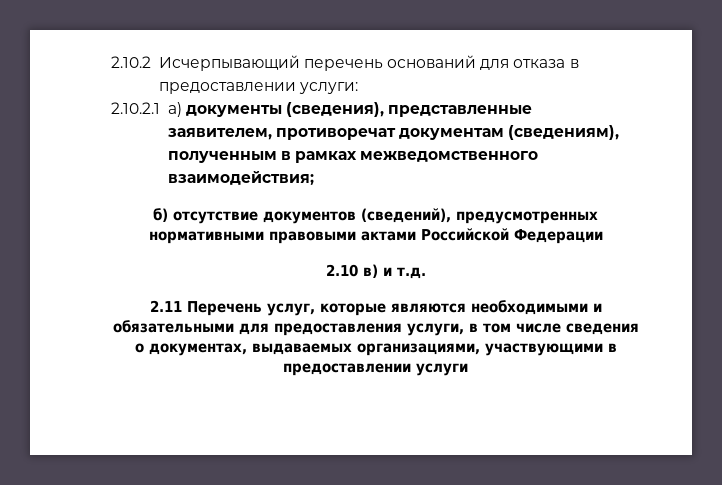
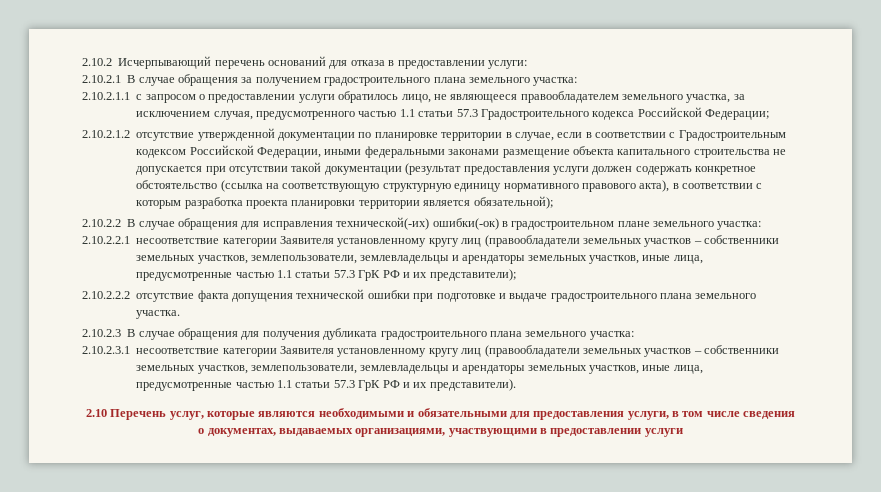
- 2.10.2.1 а) документы (сведения), представленные заявителем, противоречат документам (сведениям), полученным в рамках межведомственного взаимодействия;
- б) отсутствие документов (сведений), предусмотренных нормативными правовыми актами Российской Федерации
- 2.10 в) и т.д.
- 2.11 Перечень услуг, которые являются необходимыми и обязательными для предоставления услуги, в том числе сведения о документах, выдаваемых организациями, участвующими в предоставлении услуги
+ 2.10.2.1 В случае обращения за получением градостроительного плана земельного участка:
+ 2.10.2.1.1 с запросом о предоставлении услуги обратилось лицо, не являющееся правообладателем земельного участка, за исключением случая, предусмотренного частью 1.1 статьи 57.3 Градостроительного кодекса Российской Федерации;
+ 2.10.2.1.2 отсутствие утвержденной документации по планировке территории в случае, если в соответствии с Градостроительным кодексом Российской Федерации, иными федеральными законами размещение объекта капитального строительства не допускается при отсутствии такой документации (результат предоставления услуги должен содержать конкретное обстоятельство (ссылка на соответствующую структурную единицу нормативного правового акта), в соответствии с которым разработка проекта планировки территории является обязательной);
+ 2.10.2.2 В случае обращения для исправления технической(-их) ошибки(-ок) в градостроительном плане земельного участка:
+ 2.10.2.2.1 несоответствие категории Заявителя установленному кругу лиц (правообладатели земельных участков – собственники земельных участков, землепользователи, землевладельцы и арендаторы земельных участков, иные лица, предусмотренные частью 1.1 статьи 57.3 ГрК РФ и их представители);
+ 2.10.2.2.2 отсутствие факта допущения технической ошибки при подготовке и выдаче градостроительного плана земельного участка.
+ 2.10.2.3 В случае обращения для получения дубликата градостроительного плана земельного участка:
+ 2.10.2.3.1 несоответствие категории Заявителя установленному кругу лиц (правообладатели земельных участков – собственники земельных участков, землепользователи, землевладельцы и арендаторы земельных участков, иные лица, предусмотренные частью 1.1 статьи 57.3 ГрК РФ и их представители).
+ 2.10 Перечень услуг, которые являются необходимыми и обязательными для предоставления услуги, в том числе сведения о документах, выдаваемых организациями, участвующими в предоставлении услуги

